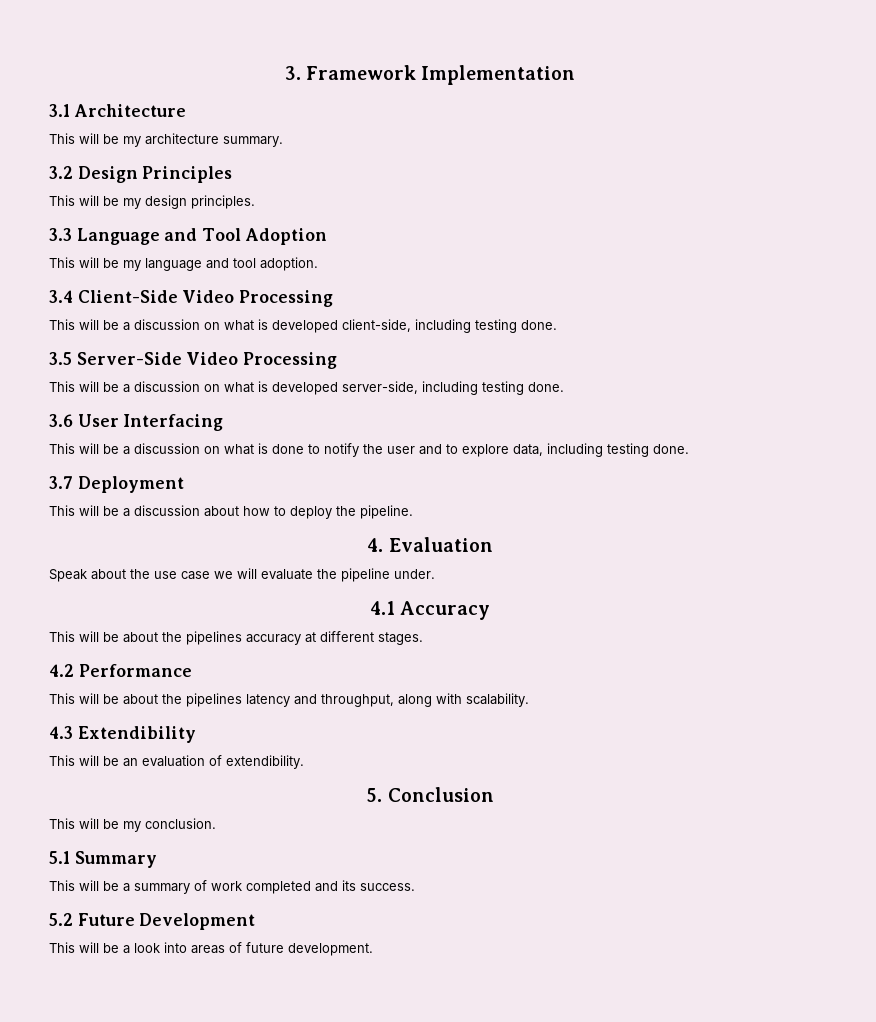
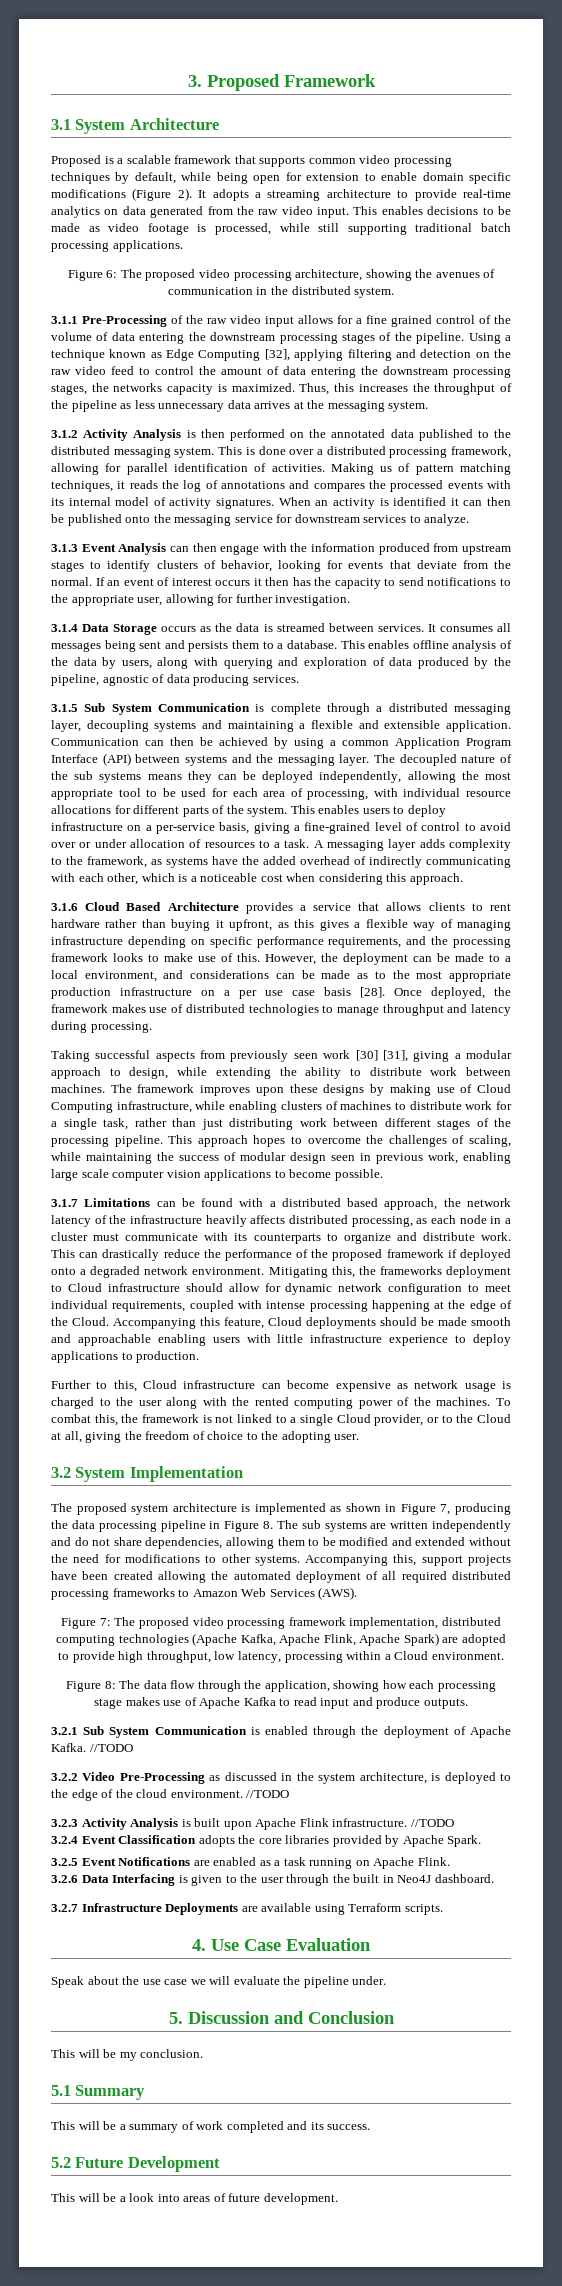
- 3. Framework Implementation
- 3.1 Architecture
- This will be my architecture summary.
- 3.2 Design Principles
- This will be my design principles.
- 3.3 Language and Tool Adoption
- This will be my language and tool adoption.
- 3.4 Client-Side Video Processing
- This will be a discussion on what is developed client-side, including testing done.
- 3.5 Server-Side Video Processing
- This will be a discussion on what is developed server-side, including testing done.
- 3.6 User Interfacing
- This will be a discussion on what is done to notify the user and to explore data, including testing done.
- 3.7 Deployment
- This will be a discussion about how to deploy the pipeline.
+ 3. Proposed Framework
+ 3.1 System Architecture
+ Proposed is a scalable framework that supports common video processing techniques by default, while being open for extension to enable domain specific modifications (Figure 2). It adopts a streaming architecture to provide real-time analytics on data generated from the raw video input. This enables decisions to be made as video footage is processed, while still supporting traditional batch processing applications.
+ Figure 6: The proposed video processing architecture, showing the avenues of communication in the distributed system.
+ 3.1.1 Pre-Processing of the raw video input allows for a fine grained control of the volume of data entering the downstream processing stages of the pipeline. Using a technique known as Edge Computing [32], applying filtering and detection on the raw video feed to control the amount of data entering the downstream processing stages, the networks capacity is maximized. Thus, this increases the throughput of the pipeline as less unnecessary data arrives at the messaging system.
+ 3.1.2 Activity Analysis is then performed on the annotated data published to the distributed messaging system. This is done over a distributed processing framework, allowing for parallel identification of activities. Making us of pattern matching techniques, it reads the log of annotations and compares the processed events with its internal model of activity signatures. When an activity is identified it can then be published onto the messaging service for downstream services to analyze.
+ 3.1.3 Event Analysis can then engage with the information produced from upstream stages to identify clusters of behavior, looking for events that deviate from the normal. If an event of interest occurs it then has the capacity to send notifications to the appropriate user, allowing for further investigation.
+ 3.1.4 Data Storage occurs as the data is streamed between services. It consumes all messages being sent and persists them to a database. This enables offline analysis of the data by users, along with querying and exploration of data produced by the pipeline, agnostic of data producing services.
+ 3.1.5 Sub System Communication is complete through a distributed messaging layer, decoupling systems and maintaining a flexible and extensible application. Communication can then be achieved by using a common Application Program Interface (API) between systems and the messaging layer. The decoupled nature of the sub systems means they can be deployed independently, allowing the most appropriate tool to be used for each area of processing, with individual resource allocations for different parts of the system. This enables users to deploy infrastructure on a per-service basis, giving a fine-grained level of control to avoid over or under allocation of resources to a task. A messaging layer adds complexity to the framework, as systems have the added overhead of indirectly communicating with each other, which is a noticeable cost when considering this approach.
+ 3.1.6 Cloud Based Architecture provides a service that allows clients to rent hardware rather than buying it upfront, as this gives a flexible way of managing infrastructure depending on specific performance requirements, and the processing framework looks to make use of this. However, the deployment can be made to a local environment, and considerations can be made as to the most appropriate production infrastructure on a per use case basis [28]. Once deployed, the framework makes use of distributed technologies to manage throughput and latency during processing.
+ Taking successful aspects from previously seen work [30] [31], giving a modular approach to design, while extending the ability to distribute work between machines. The framework improves upon these designs by making use of Cloud Computing infrastructure, while enabling clusters of machines to distribute work for a single task, rather than just distributing work between different stages of the processing pipeline. This approach hopes to overcome the challenges of scaling, while maintaining the success of modular design seen in previous work, enabling large scale computer vision applications to become possible.
+ 3.1.7 Limitations can be found with a distributed based approach, the network latency of the infrastructure heavily affects distributed processing, as each node in a cluster must communicate with its counterparts to organize and distribute work. This can drastically reduce the performance of the proposed framework if deployed onto a degraded network environment. Mitigating this, the frameworks deployment to Cloud infrastructure should allow for dynamic network configuration to meet individual requirements, coupled with intense processing happening at the edge of the Cloud. Accompanying this feature, Cloud deployments should be made smooth and approachable enabling users with little infrastructure experience to deploy applications to production.
+ Further to this, Cloud infrastructure can become expensive as network usage is charged to the user along with the rented computing power of the machines. To combat this, the framework is not linked to a single Cloud provider, or to the Cloud at all, giving the freedom of choice to the adopting user.
+ 3.2 System Implementation
+ The proposed system architecture is implemented as shown in Figure 7, producing the data processing pipeline in Figure 8. The sub systems are written independently and do not share dependencies, allowing them to be modified and extended without the need for modifications to other systems. Accompanying this, support projects have been created allowing the automated deployment of all required distributed processing frameworks to Amazon Web Services (AWS).
+ Figure 7: The proposed video processing framework implementation, distributed computing technologies (Apache Kafka, Apache Flink, Apache Spark) are adopted to provide high throughput, low latency, processing within a Cloud environment.
+ Figure 8: The data flow through the application, showing how each processing stage makes use of Apache Kafka to read input and produce outputs.
+ 3.2.1 Sub System Communication is enabled through the deployment of Apache Kafka. //TODO
+ 3.2.2 Video Pre-Processing as discussed in the system architecture, is deployed to the edge of the cloud environment. //TODO
+ 3.2.3 Activity Analysis is built upon Apache Flink infrastructure. //TODO
+ 3.2.4 Event Classification adopts the core libraries provided by Apache Spark.
+ 3.2.5 Event Notifications are enabled as a task running on Apache Flink.
+ 3.2.6 Data Interfacing is given to the user through the built in Neo4J dashboard.
+ 3.2.7 Infrastructure Deployments are available using Terraform scripts.
- 4. Evaluation
+ 4. Use Case Evaluation
- 4.1 Accuracy
- This will be about the pipelines accuracy at different stages.
- 4.2 Performance
- This will be about the pipelines latency and throughput, along with scalability.
- 4.3 Extendibility
- This will be an evaluation of extendibility.
- 5. Conclusion
+ 5. Discussion and Conclusion

